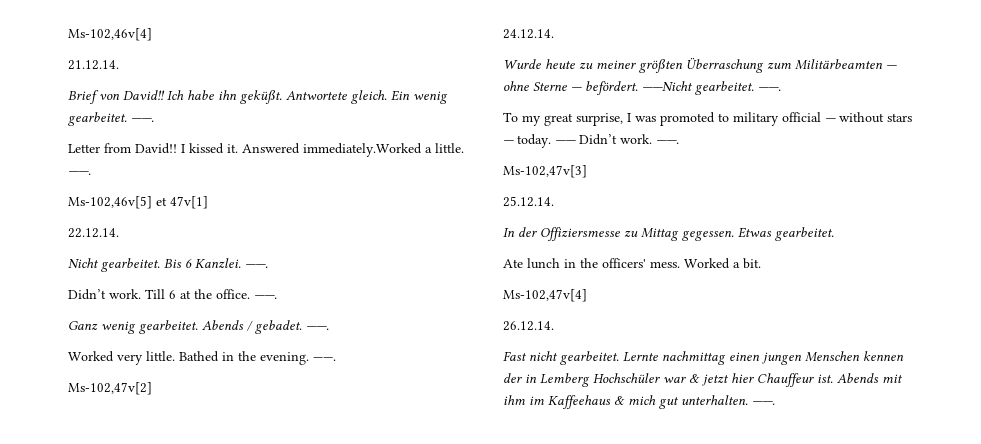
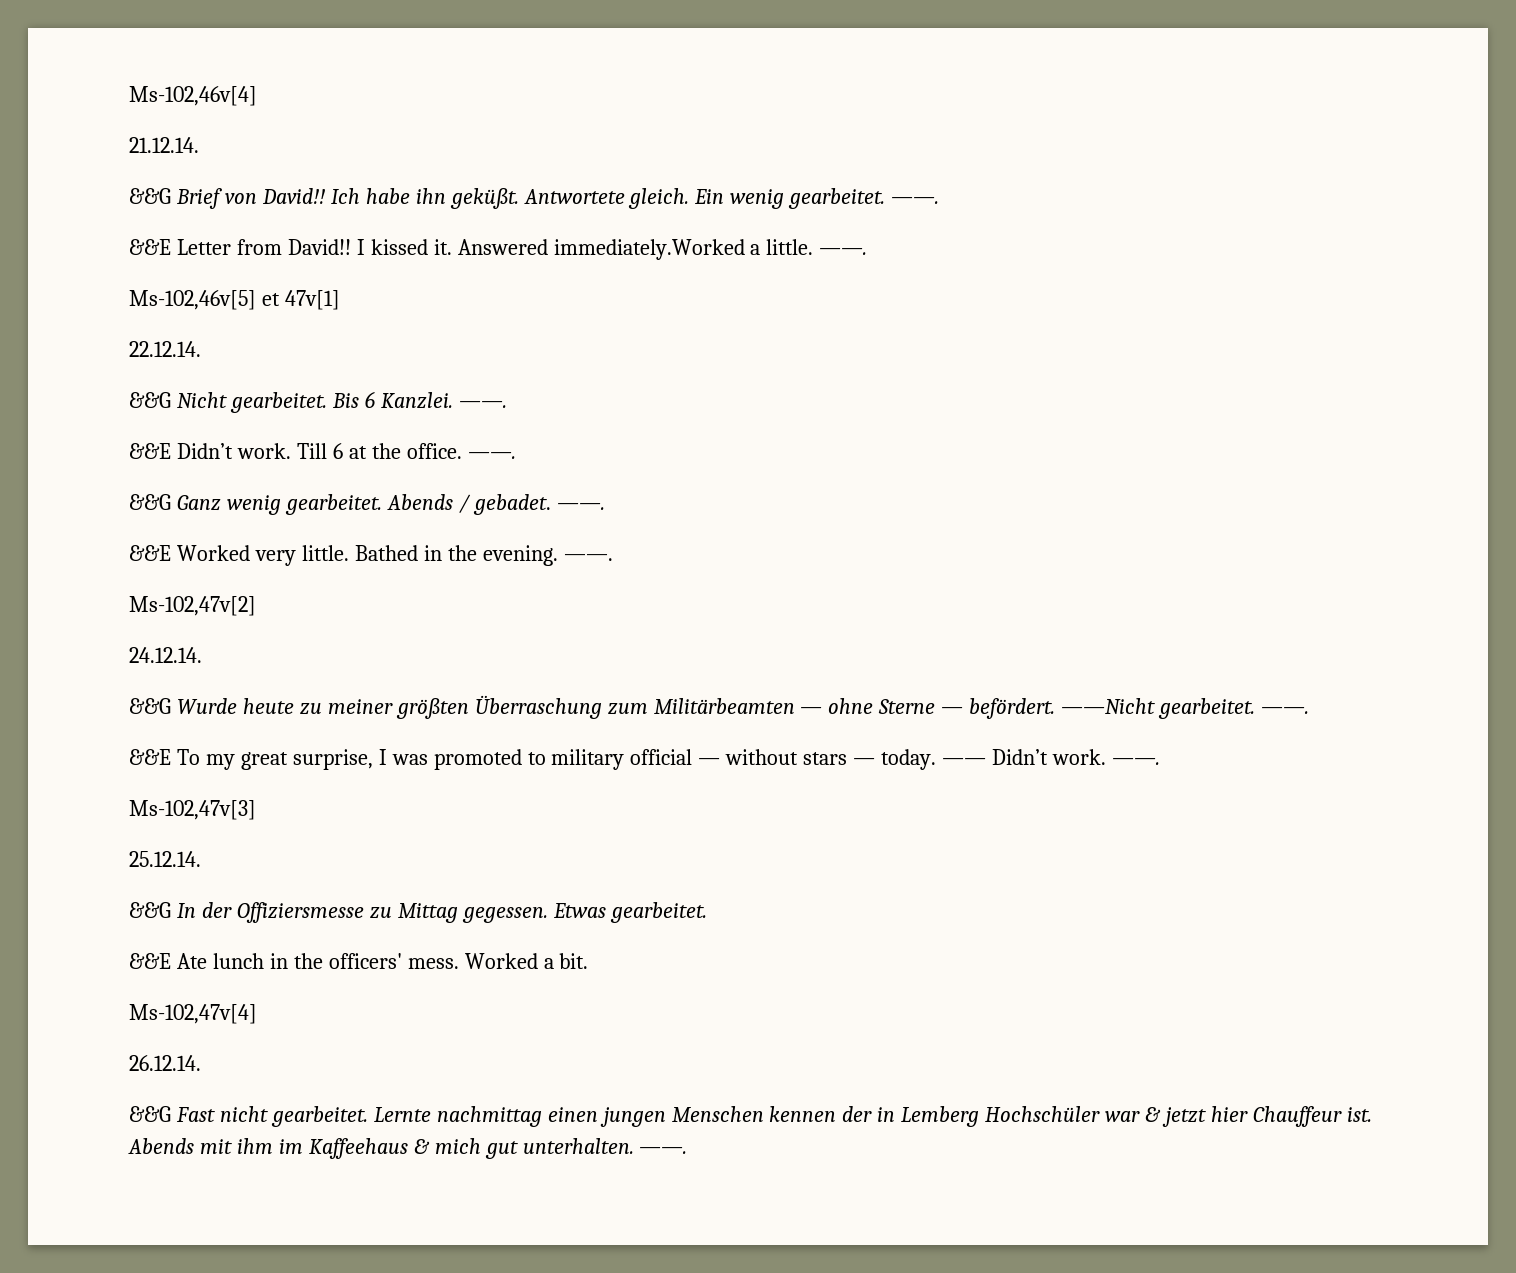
- Brief von David!!
+ &&G Brief von David!!
- Letter from David!!
+ &&E Letter from David!!
- Nicht gearbeitet.
+ &&G Nicht gearbeitet.
  Bis 6 Kanzlei. ——.
- Didn’t work.
+ &&E Didn’t work.
- Ganz wenig gearbeitet.
+ &&G Ganz wenig gearbeitet.
- Worked very little.
+ &&E Worked very little.
- Wurde heute zu meiner größten Überraschung zum Militärbeamten — ohne Sterne — befördert.
+ &&G Wurde heute zu meiner größten Überraschung zum Militärbeamten — ohne Sterne — befördert.
- To my great surprise, I was promoted to military official — without stars — today.
+ &&E To my great surprise, I was promoted to military official — without stars — today.
- In der Offiziersmesse zu Mittag gegessen.
+ &&G In der Offiziersmesse zu Mittag gegessen.
- Ate lunch in the officers' mess.
+ &&E Ate lunch in the officers' mess.
- Fast nicht gearbeitet.
+ &&G Fast nicht gearbeitet.

